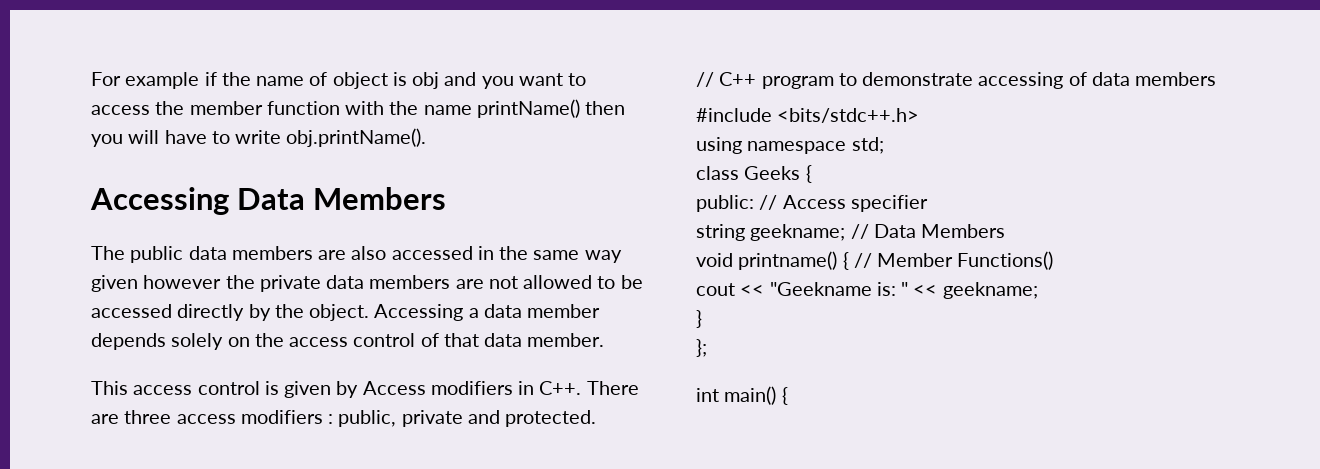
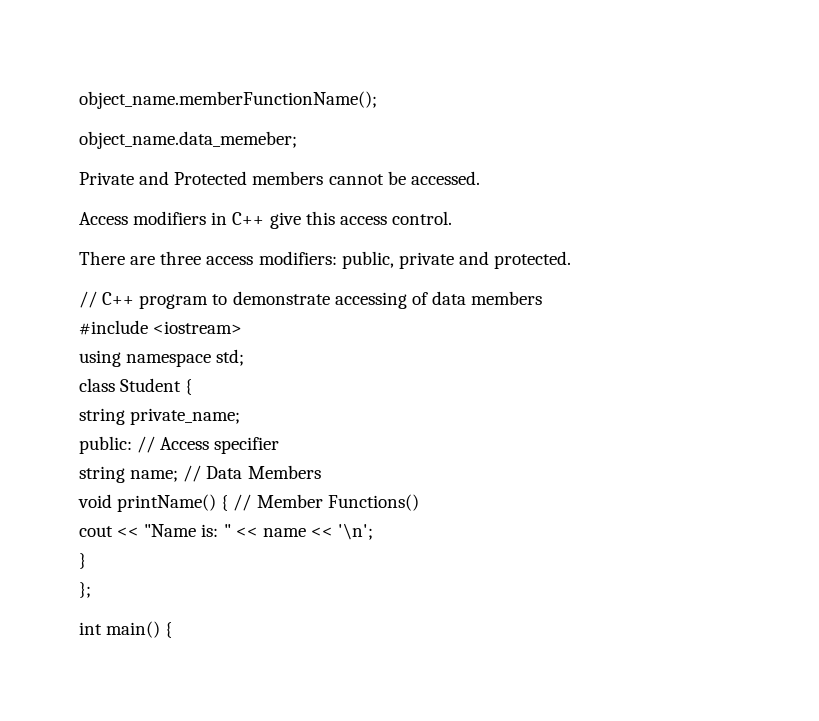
- For example if the name of object is obj and you want to access the member function with the name printName() then you will have to write obj.printName().
- Accessing Data Members
- The public data members are also accessed in the same way given however the private data members are not allowed to be accessed directly by the object. Accessing a data member depends solely on the access control of that data member.
- This access control is given by Access modifiers in C++. There are three access modifiers : public, private and protected.
+ object_name.memberFunctionName();
+ object_name.data_memeber;
+ Private and Protected members cannot be accessed.
+ Access modifiers in C++ give this access control.
+ There are three access modifiers: public, private and protected.
- #include <bits/stdc++.h>
+ #include <iostream>
- class Geeks {
+ class Student {
+ string private_name;
- string geekname; // Data Members
+ string name; // Data Members
- void printname() { // Member Functions()
+ void printName() { // Member Functions()
- cout << "Geekname is: " << geekname;
+ cout << "Name is: " << name << '\n';

